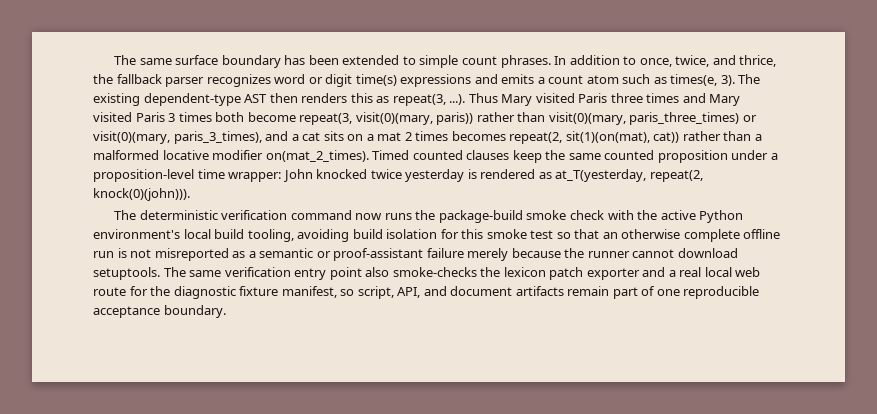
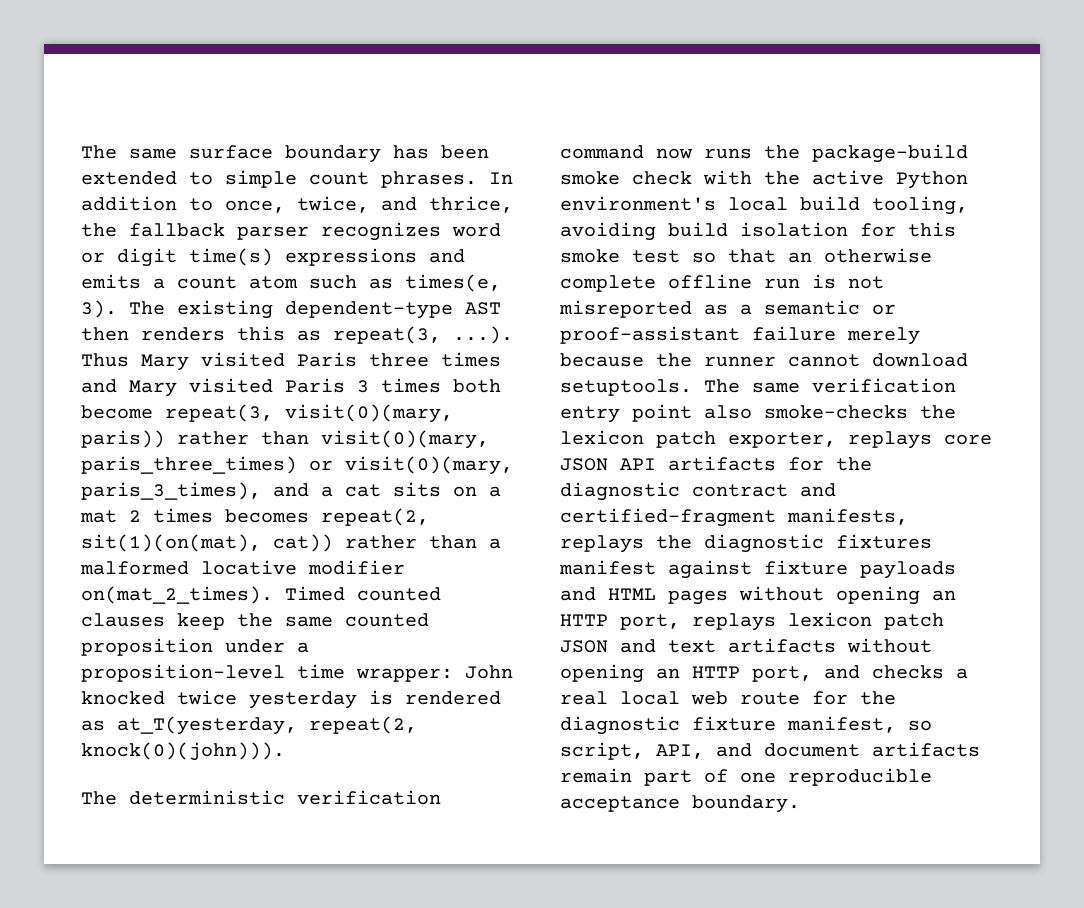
- The same verification entry point also smoke-checks the lexicon patch exporter and a real local web route for the diagnostic fixture manifest, so script, API, and document artifacts remain part of one reproducible acceptance boundary.
+ The same verification entry point also smoke-checks the lexicon patch exporter, replays core JSON API artifacts for the diagnostic contract and certified-fragment manifests, replays the diagnostic fixtures manifest against fixture payloads and HTML pages without opening an HTTP port, replays lexicon patch JSON and text artifacts without opening an HTTP port, and checks a real local web route for the diagnostic fixture manifest, so script, API, and document artifacts remain part of one reproducible acceptance boundary.

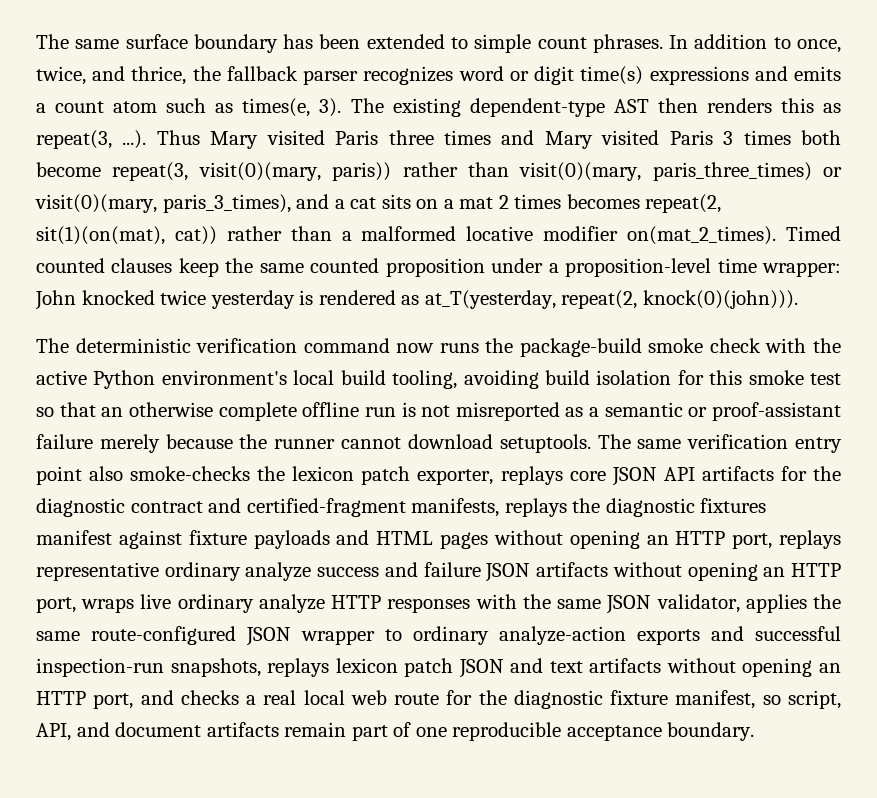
- The same verification entry point also smoke-checks the lexicon patch exporter, replays core JSON API artifacts for the diagnostic contract and certified-fragment manifests, replays the diagnostic fixtures manifest against fixture payloads and HTML pages without opening an HTTP port, replays lexicon patch JSON and text artifacts without opening an HTTP port, and checks a real local web route for the diagnostic fixture manifest, so script, API, and document artifacts remain part of one reproducible acceptance boundary.
+ The same verification entry point also smoke-checks the lexicon patch exporter, replays core JSON API artifacts for the diagnostic contract and certified-fragment manifests, replays the diagnostic fixtures manifest against fixture payloads and HTML pages without opening an HTTP port, replays representative ordinary analyze success and failure JSON artifacts without opening an HTTP port, wraps live ordinary analyze HTTP responses with the same JSON validator, applies the same route-configured JSON wrapper to ordinary analyze-action exports and successful inspection-run snapshots, replays lexicon patch JSON and text artifacts without opening an HTTP port, and checks a real local web route for the diagnostic fixture manifest, so script, API, and document artifacts remain part of one reproducible acceptance boundary.

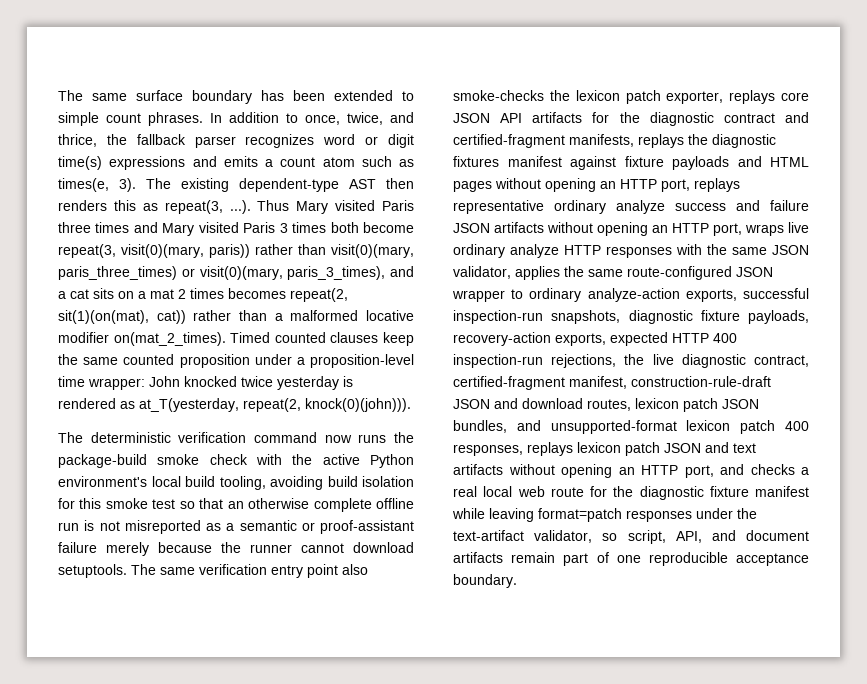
- The same verification entry point also smoke-checks the lexicon patch exporter, replays core JSON API artifacts for the diagnostic contract and certified-fragment manifests, replays the diagnostic fixtures manifest against fixture payloads and HTML pages without opening an HTTP port, replays representative ordinary analyze success and failure JSON artifacts without opening an HTTP port, wraps live ordinary analyze HTTP responses with the same JSON validator, applies the same route-configured JSON wrapper to ordinary analyze-action exports and successful inspection-run snapshots, replays lexicon patch JSON and text artifacts without opening an HTTP port, and checks a real local web route for the diagnostic fixture manifest, so script, API, and document artifacts remain part of one reproducible acceptance boundary.
+ The same verification entry point also smoke-checks the lexicon patch exporter, replays core JSON API artifacts for the diagnostic contract and certified-fragment manifests, replays the diagnostic fixtures manifest against fixture payloads and HTML pages without opening an HTTP port, replays representative ordinary analyze success and failure JSON artifacts without opening an HTTP port, wraps live ordinary analyze HTTP responses with the same JSON validator, applies the same route-configured JSON wrapper to ordinary analyze-action exports, successful inspection-run snapshots, diagnostic fixture payloads, recovery-action exports, expected HTTP 400 inspection-run rejections, the live diagnostic contract, certified-fragment manifest, construction-rule-draft JSON and download routes, lexicon patch JSON bundles, and unsupported-format lexicon patch 400 responses, replays lexicon patch JSON and text artifacts without opening an HTTP port, and checks a real local web route for the diagnostic fixture manifest while leaving format=patch responses under the text-artifact validator, so script, API, and document artifacts remain part of one reproducible acceptance boundary.

